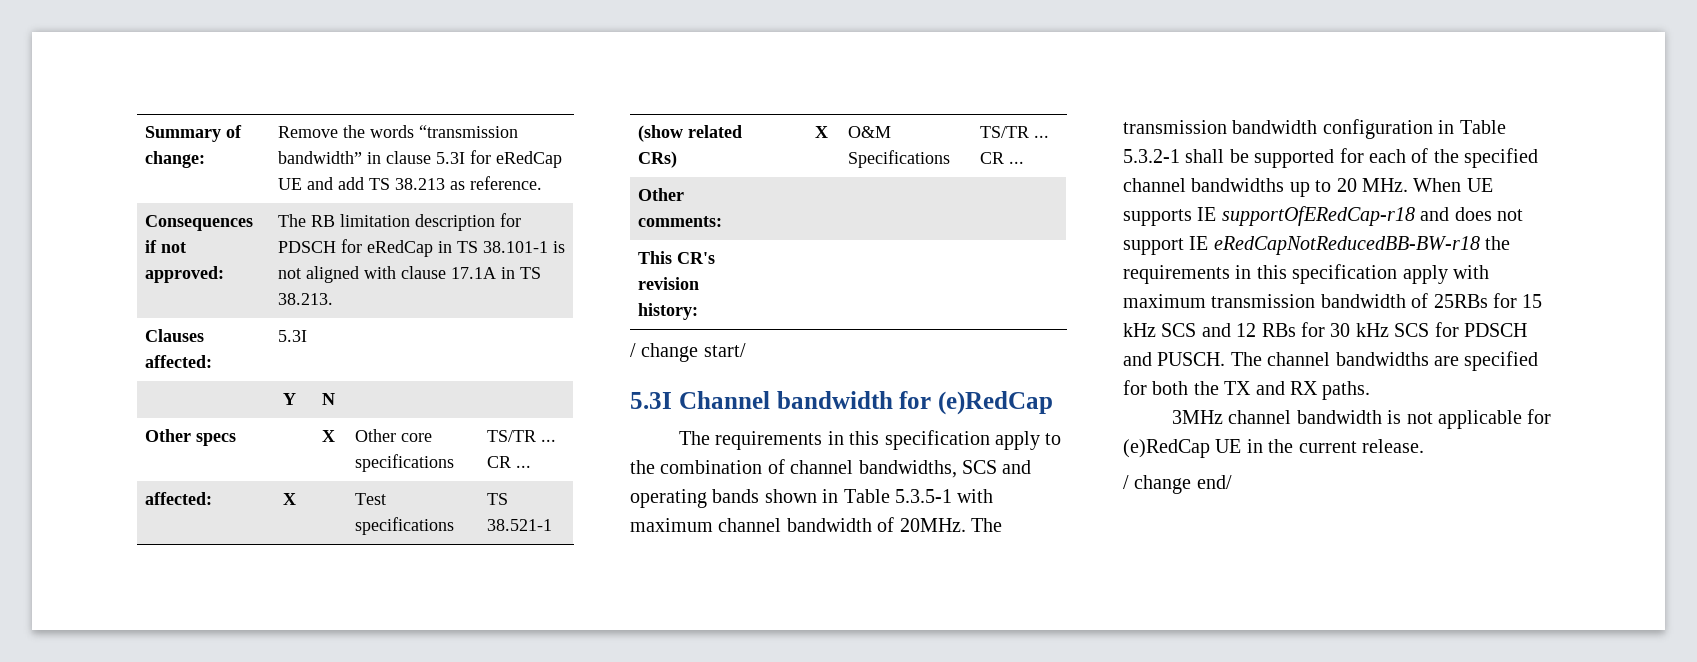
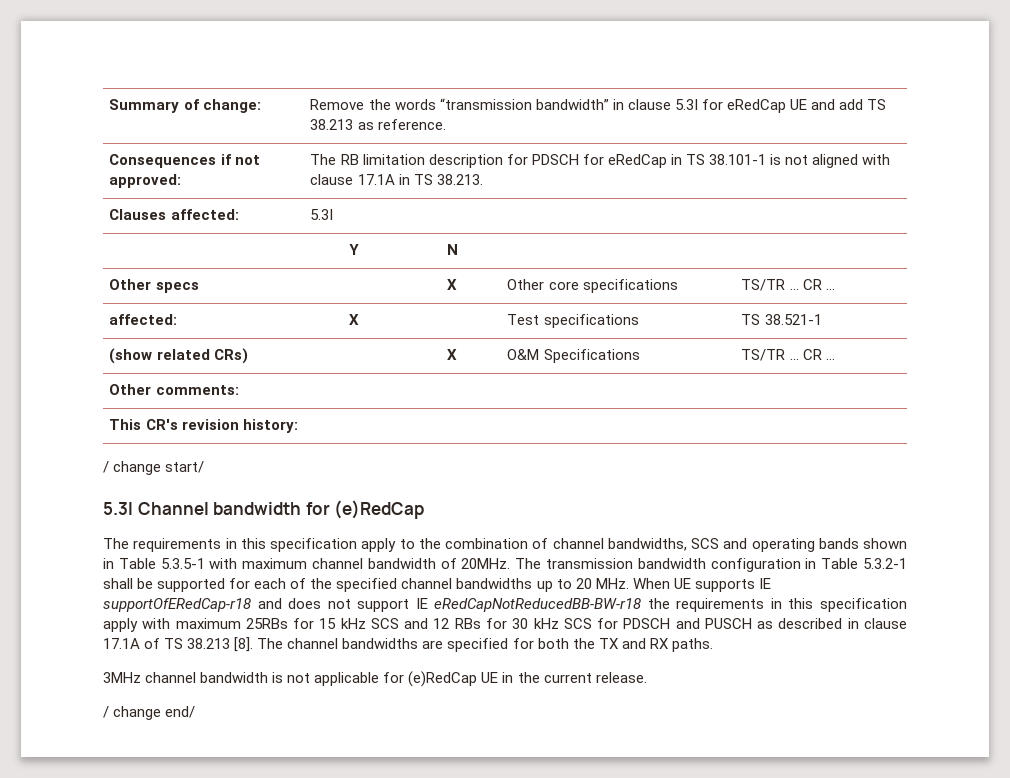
- The transmission bandwidth configuration in Table 5.3.2-1 shall be supported for each of the specified channel bandwidths up to 20 MHz. When UE supports IE supportOfERedCap-r18 and does not support IE eRedCapNotReducedBB-BW-r18 the requirements in this specification apply with maximum transmission bandwidth of 25RBs for 15 kHz SCS and 12 RBs for 30 kHz SCS for PDSCH and PUSCH.
+ The transmission bandwidth configuration in Table 5.3.2-1 shall be supported for each of the specified channel bandwidths up to 20 MHz. When UE supports IE supportOfERedCap-r18 and does not support IE eRedCapNotReducedBB-BW-r18 the requirements in this specification apply with maximum 25RBs for 15 kHz SCS and 12 RBs for 30 kHz SCS for PDSCH and PUSCH as described in clause 17.1A of TS 38.213 [8].

